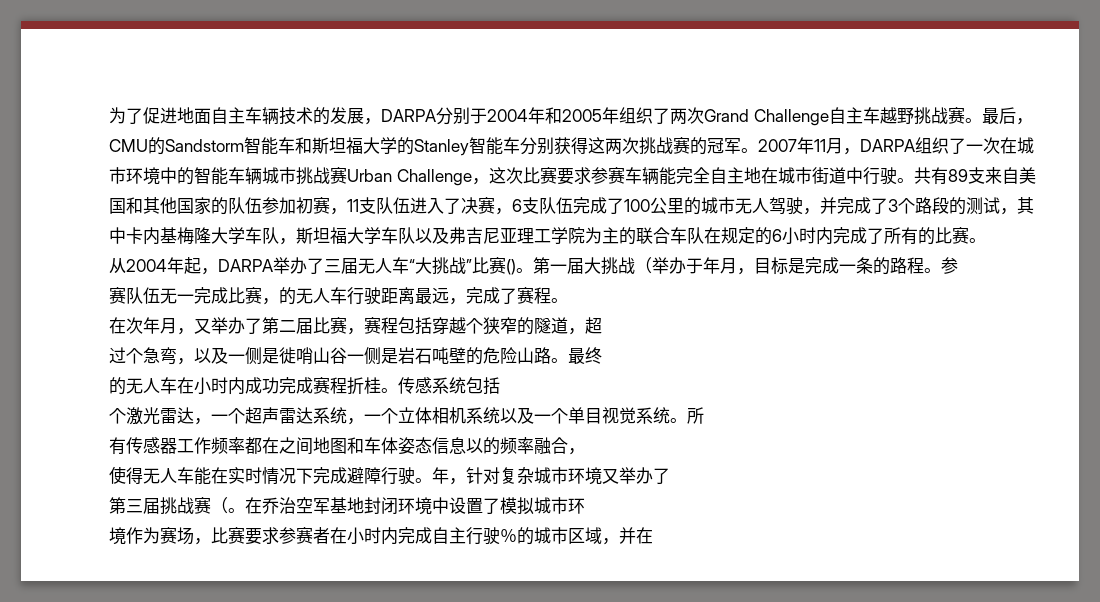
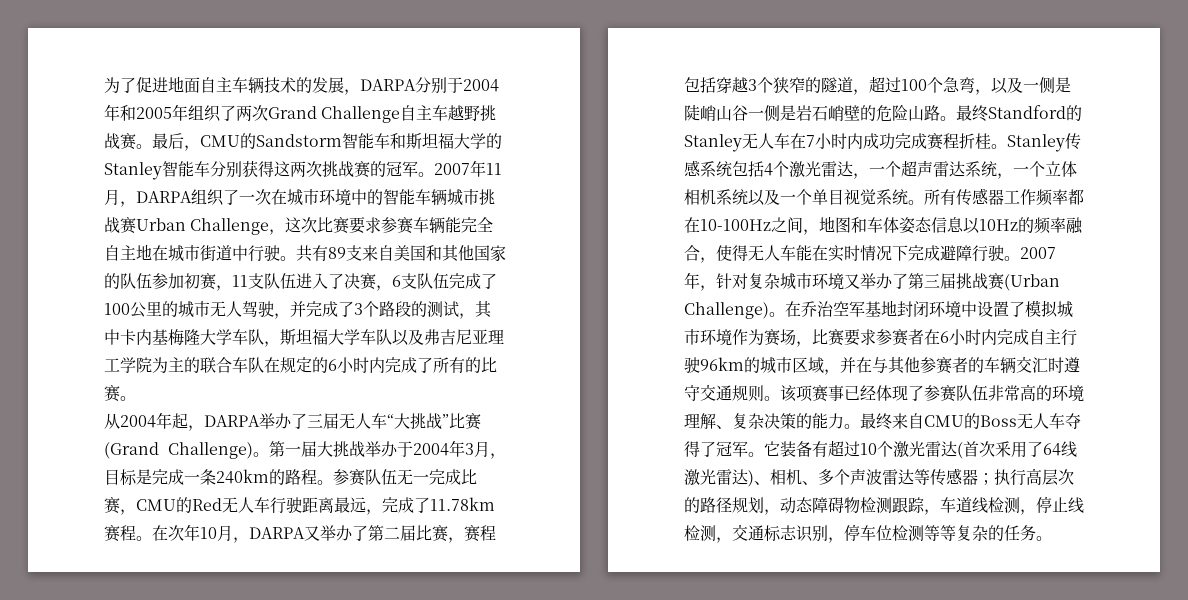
- 从2004年起，DARPA举办了三届无人车“大挑战”比赛()。
+ 从2004年起，DARPA举办了三届无人车“大挑战”比赛(Grand Challenge)。
- 第一届大挑战（举办于年月，目标是完成一条的路程。参
- 赛队伍无一完成比赛，的无人车行驶距离最远，完成了赛程。
- 在次年月，又举办了第二届比赛，赛程包括穿越个狭窄的隧道，超
- 过个急弯，以及一侧是徙哨山谷一侧是岩石吨壁的危险山路。
+ 第一届大挑战举办于2004年3月，目标是完成一条240km的路程。参赛队伍无一完成比赛，CMU的Red无人车行驶距离最远，完成了11.78km赛程。在次年10月，DARPA又举办了第二届比赛，赛程包括穿越3个狭窄的隧道，超过100个急弯，以及一侧是陡峭山谷一侧是岩石峭壁的危险山路。
- 最终
- 的无人车在小时内成功完成赛程折桂。
+ 最终Standford的Stanley无人车在7小时内成功完成赛程折桂。
- 传感系统包括
- 个激光雷达，一个超声雷达系统，一个立体相机系统以及一个单目视觉系统。所
- 有传感器工作频率都在之间地图和车体姿态信息以的频率融合，
- 使得无人车能在实时情况下完成避障行驶。
+ Stanley传感系统包括4个激光雷达，一个超声雷达系统，一个立体相机系统以及一个单目视觉系统。所有传感器工作频率都在10-100Hz之间，地图和车体姿态信息以10Hz的频率融合，使得无人车能在实时情况下完成避障行驶。
- 年，针对复杂城市环境又举办了
- 第三届挑战赛（。
+ 2007年，针对复杂城市环境又举办了第三届挑战赛(Urban Challenge)。
- 在乔治空军基地封闭环境中设置了模拟城市环
- 境作为赛场，比赛要求参赛者在小时内完成自主行驶％的城市区域，并在
+ 在乔治空军基地封闭环境中设置了模拟城市环境作为赛场，比赛要求参赛者在6小时内完成自主行驶96km的城市区域，并在与其他参赛者的车辆交汇时遵守交通规则。该项赛事已经体现了参赛队伍非常高的环境理解、复杂决策的能力。最终来自CMU的Boss无人车夺得了冠军。它装备有超过10个激光雷达(首次釆用了64线激光雷达)、相机、多个声波雷达等传感器；执行高层次的路径规划，动态障碍物检测跟踪，车道线检测，停止线检测，交通标志识别，停车位检测等等复杂的任务。

